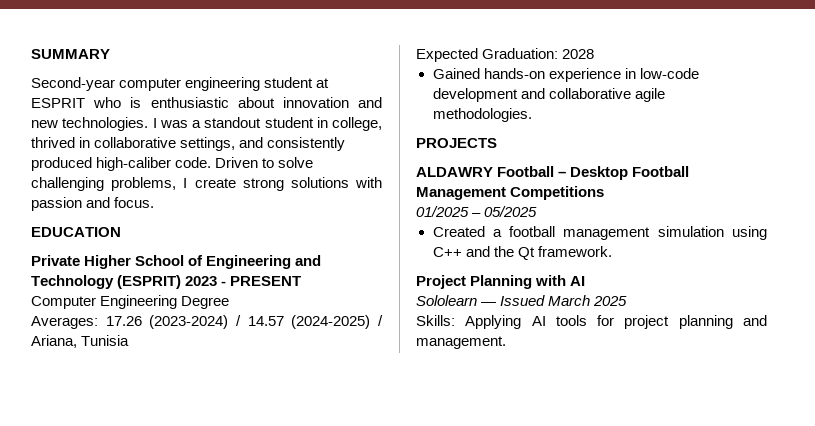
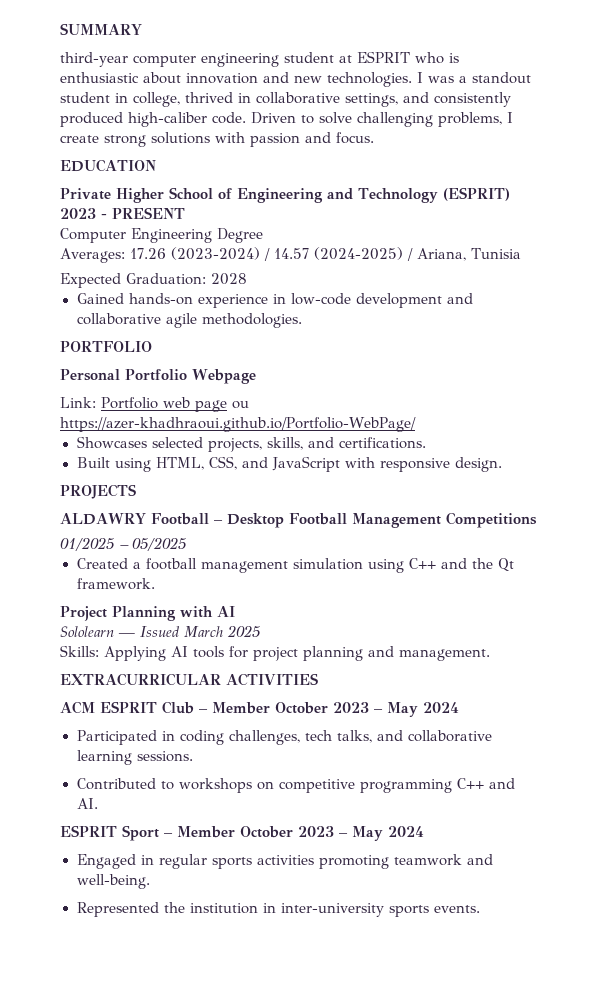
- Second-year computer engineering student at ESPRIT who is enthusiastic about innovation and new technologies.
+ third-year computer engineering student at ESPRIT who is enthusiastic about innovation and new technologies.
+ PORTFOLIO
+ Personal Portfolio Webpage
+ Link: Portfolio web page ou https://azer-khadhraoui.github.io/Portfolio-WebPage/
+ Showcases selected projects, skills, and certifications.
+ Built using HTML, CSS, and JavaScript with responsive design.
+ EXTRACURRICULAR ACTIVITIES
+ ACM ESPRIT Club – Member October 2023 – May 2024
+ Participated in coding challenges, tech talks, and collaborative learning sessions.
+ Contributed to workshops on competitive programming C++ and AI.
+ ESPRIT Sport – Member October 2023 – May 2024
+ Engaged in regular sports activities promoting teamwork and well-being.
+ Represented the institution in inter-university sports events.

